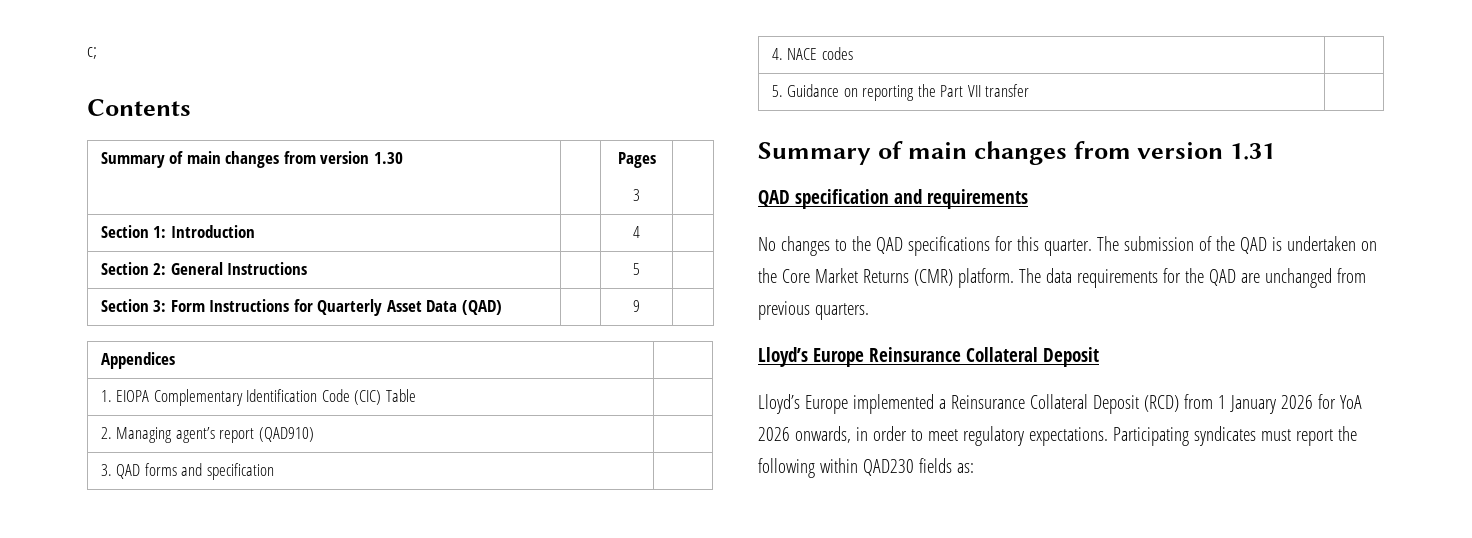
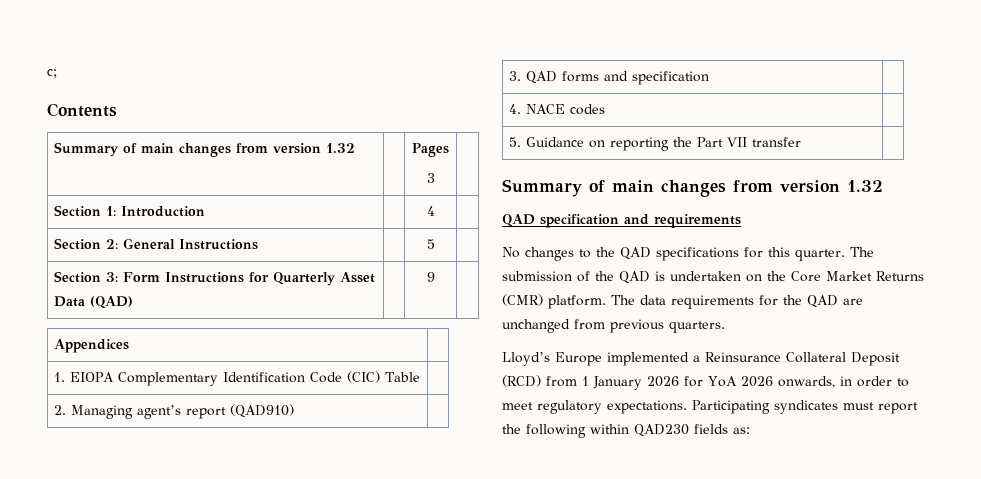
- Summary of main changes from version 1.30 | | Pages
+ Summary of main changes from version 1.32 | | Pages
  5. Guidance on reporting the Part VII transfer |
- Summary of main changes from version 1.31
+ Summary of main changes from version 1.32
- Lloyd’s Europe Reinsurance Collateral Deposit

